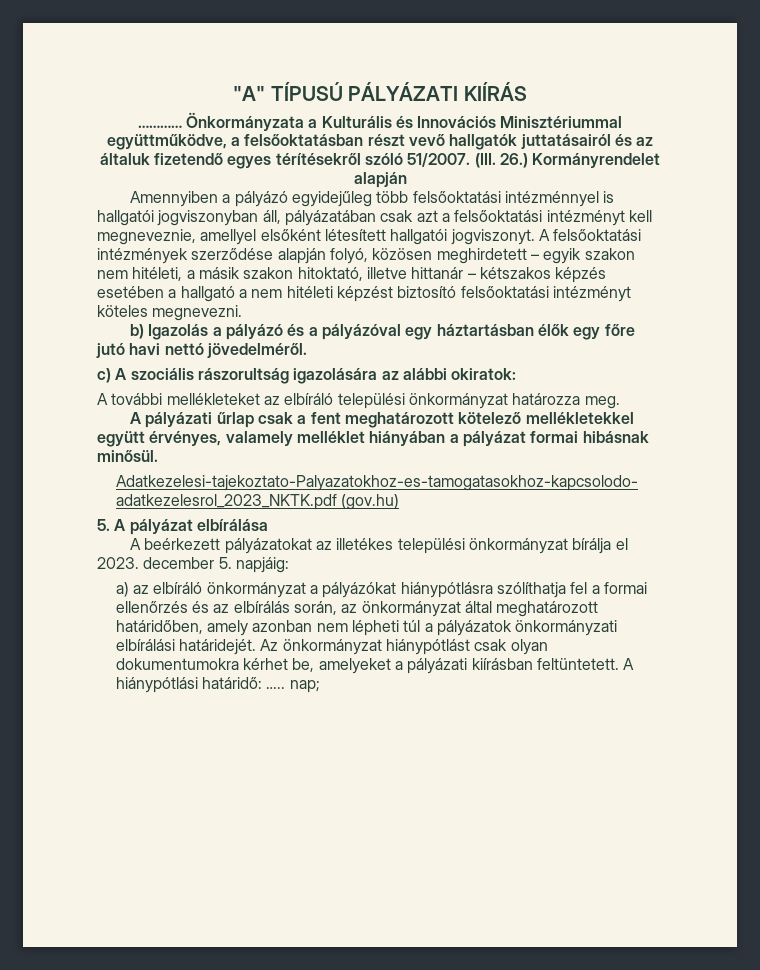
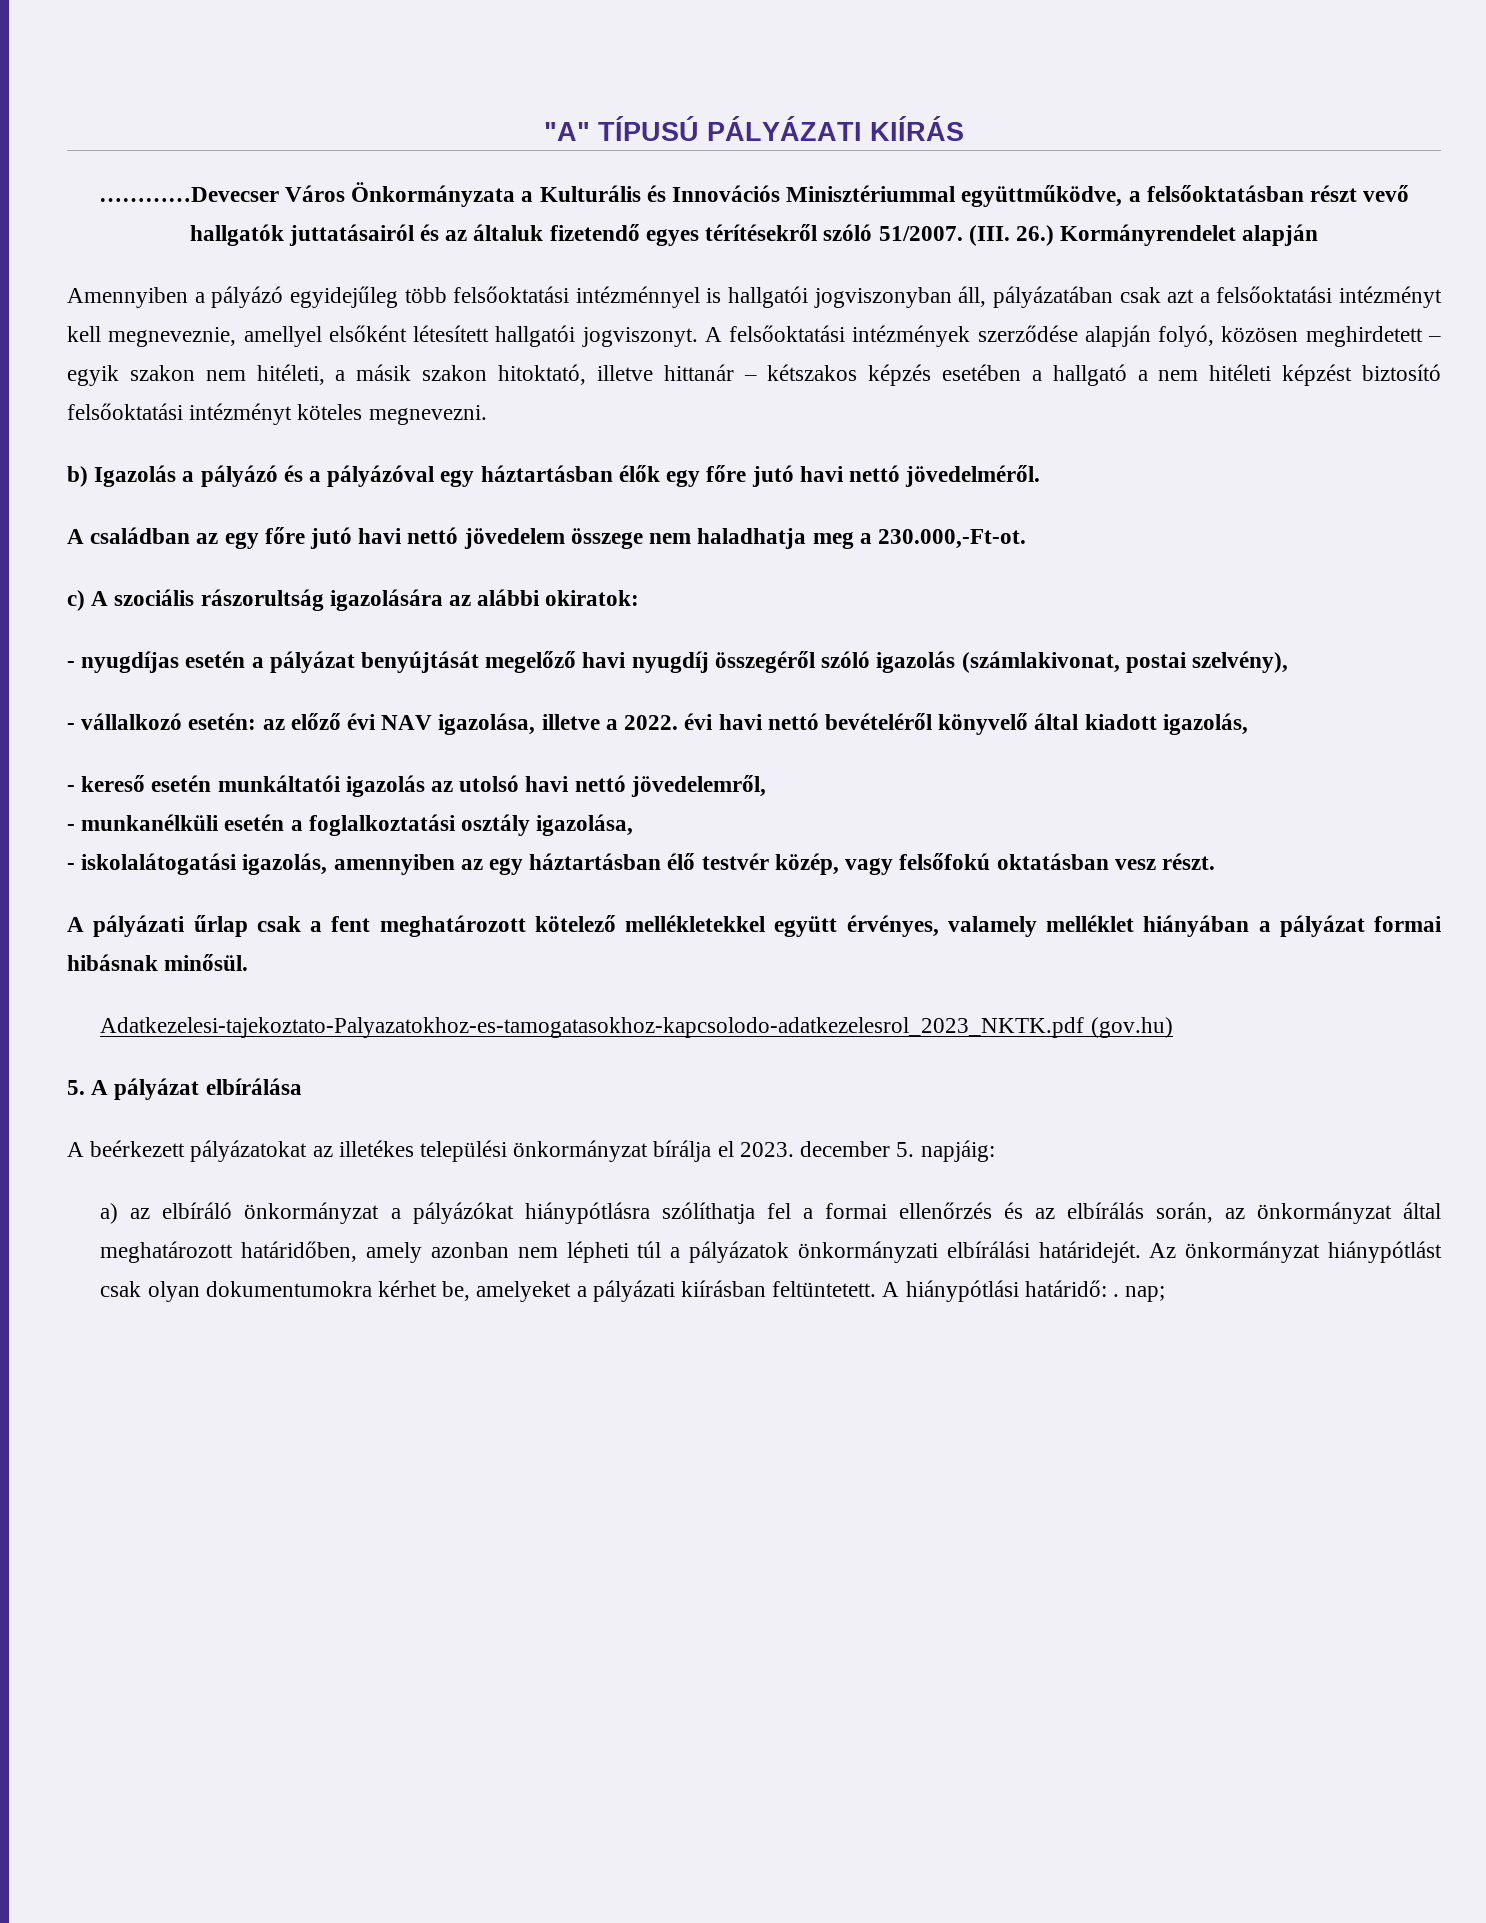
- ………… Önkormányzata a Kulturális és Innovációs Minisztériummal együttműködve, a felsőoktatásban részt vevő hallgatók juttatásairól és az általuk fizetendő egyes térítésekről szóló 51/2007.
+ …………Devecser Város Önkormányzata a Kulturális és Innovációs Minisztériummal együttműködve, a felsőoktatásban részt vevő hallgatók juttatásairól és az általuk fizetendő egyes térítésekről szóló 51/2007.
+ A családban az egy főre jutó havi nettó jövedelem összege nem haladhatja meg a 230.000,-Ft-ot.
- A további mellékleteket az elbíráló települési önkormányzat határozza meg.
+ - nyugdíjas esetén a pályázat benyújtását megelőző havi nyugdíj összegéről szóló igazolás (számlakivonat, postai szelvény),
+ - vállalkozó esetén: az előző évi NAV igazolása, illetve a 2022. évi havi nettó bevételéről könyvelő által kiadott igazolás,
+ - kereső esetén munkáltatói igazolás az utolsó havi nettó jövedelemről,
+ - munkanélküli esetén a foglalkoztatási osztály igazolása,
+ - iskolalátogatási igazolás, amennyiben az egy háztartásban élő testvér közép, vagy felsőfokú oktatásban vesz részt.
- A hiánypótlási határidő: ….. nap;
+ A hiánypótlási határidő: . nap;

